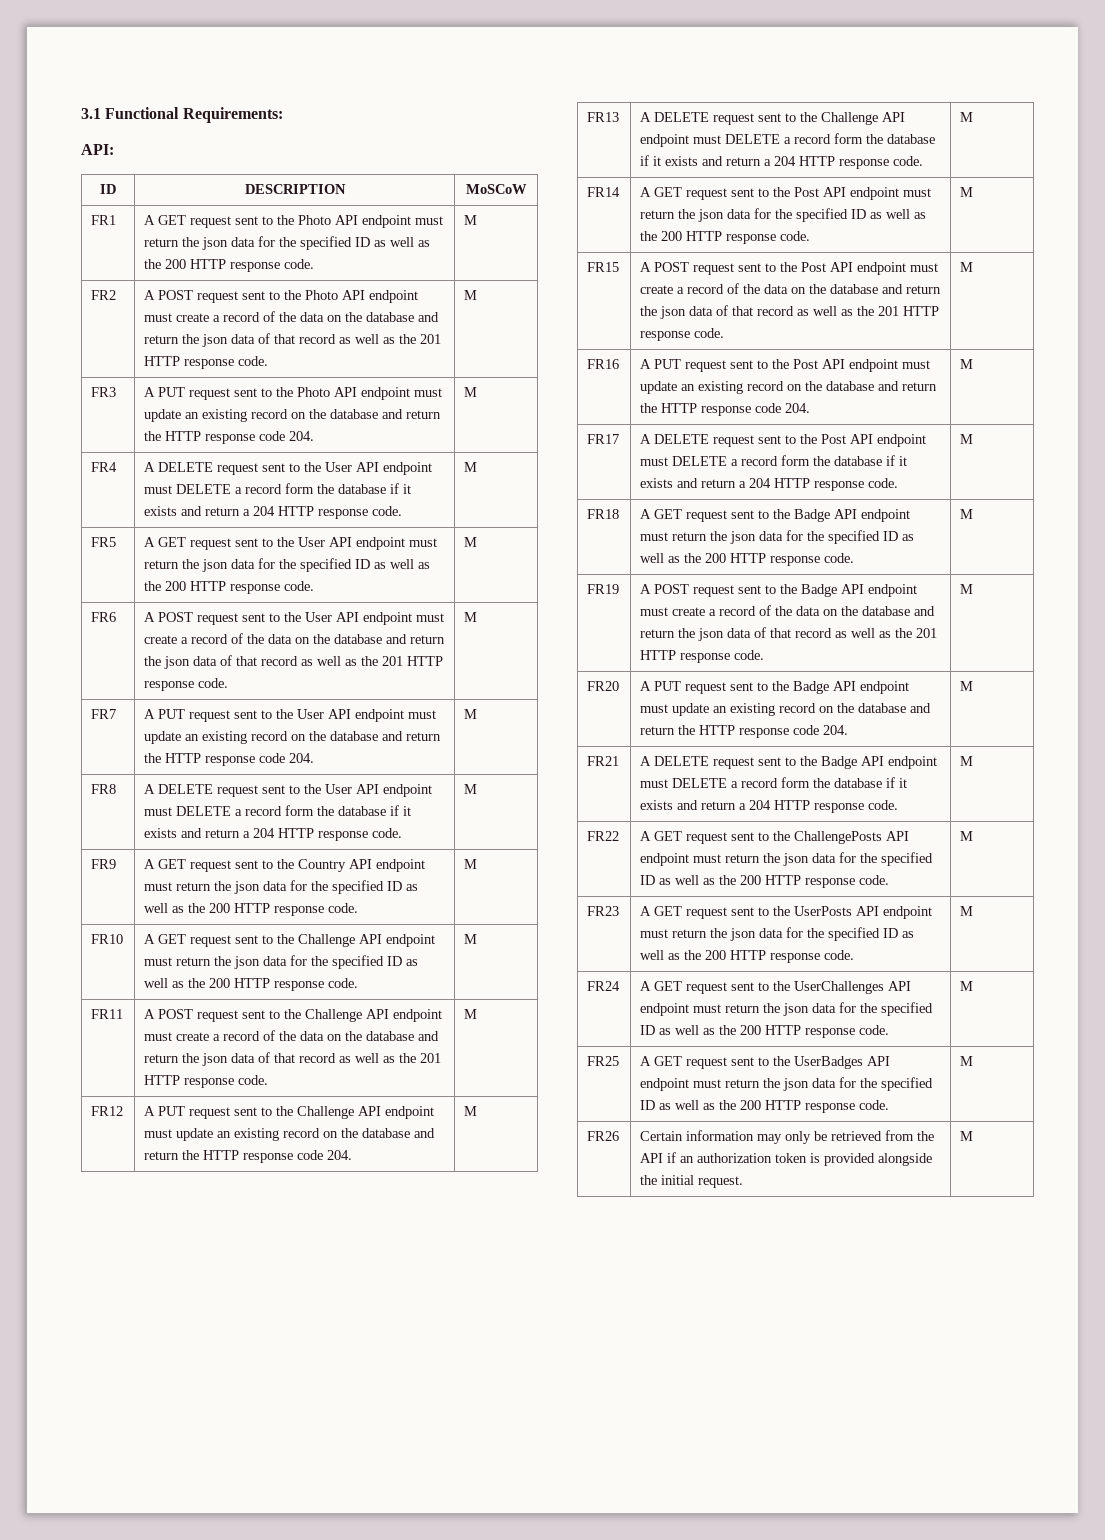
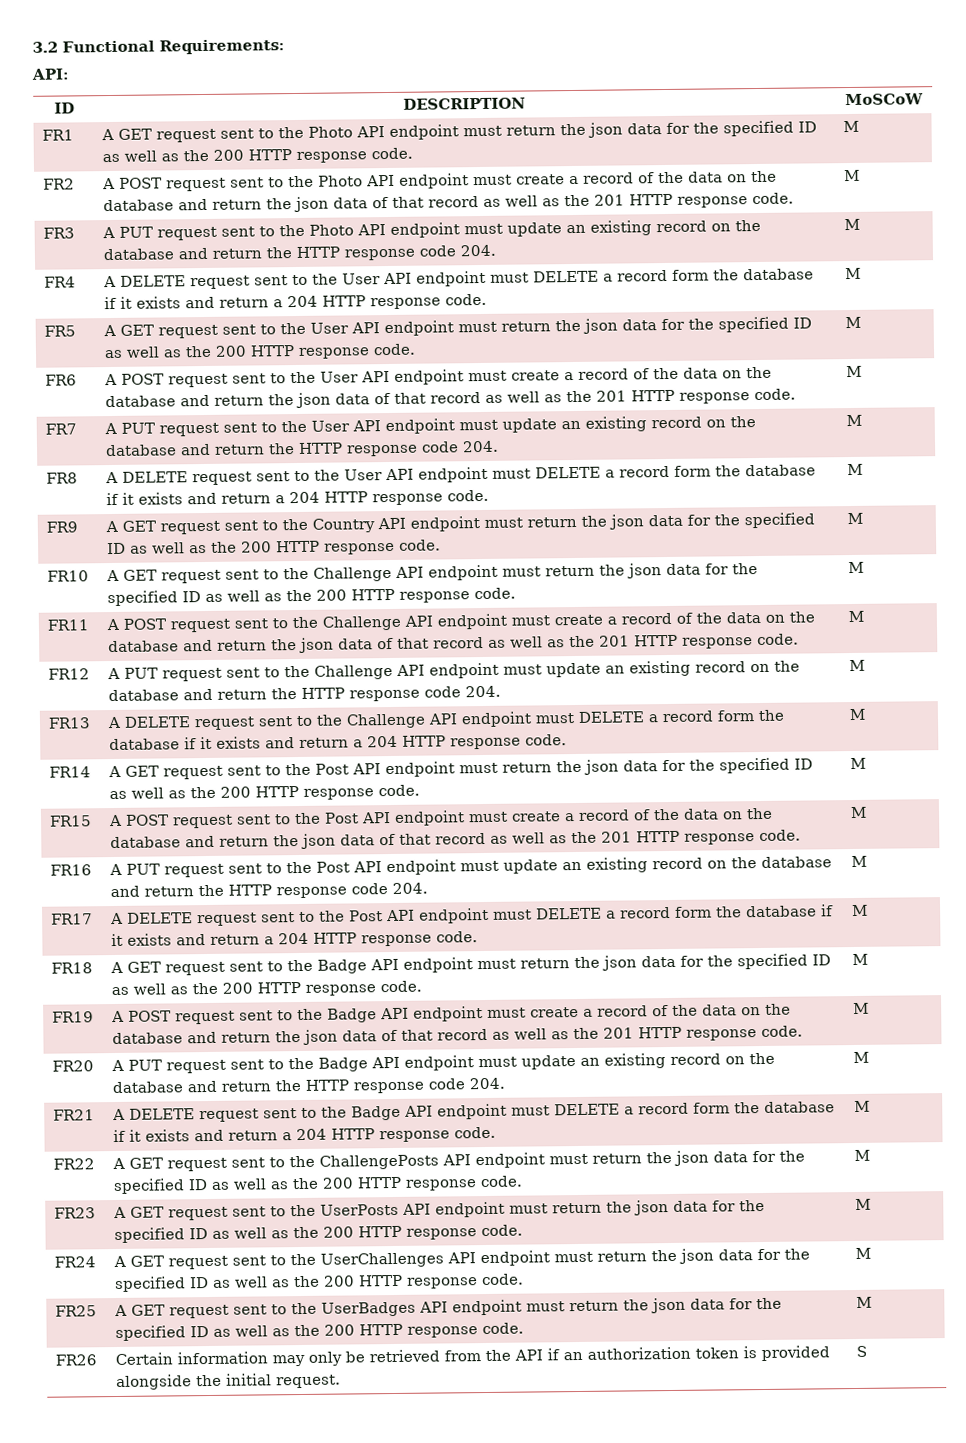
- 3.1 Functional Requirements:
+ 3.2 Functional Requirements:
- FR26 | Certain information may only be retrieved from the API if an authorization token is provided alongside the initial request. | M
+ FR26 | Certain information may only be retrieved from the API if an authorization token is provided alongside the initial request. | S

